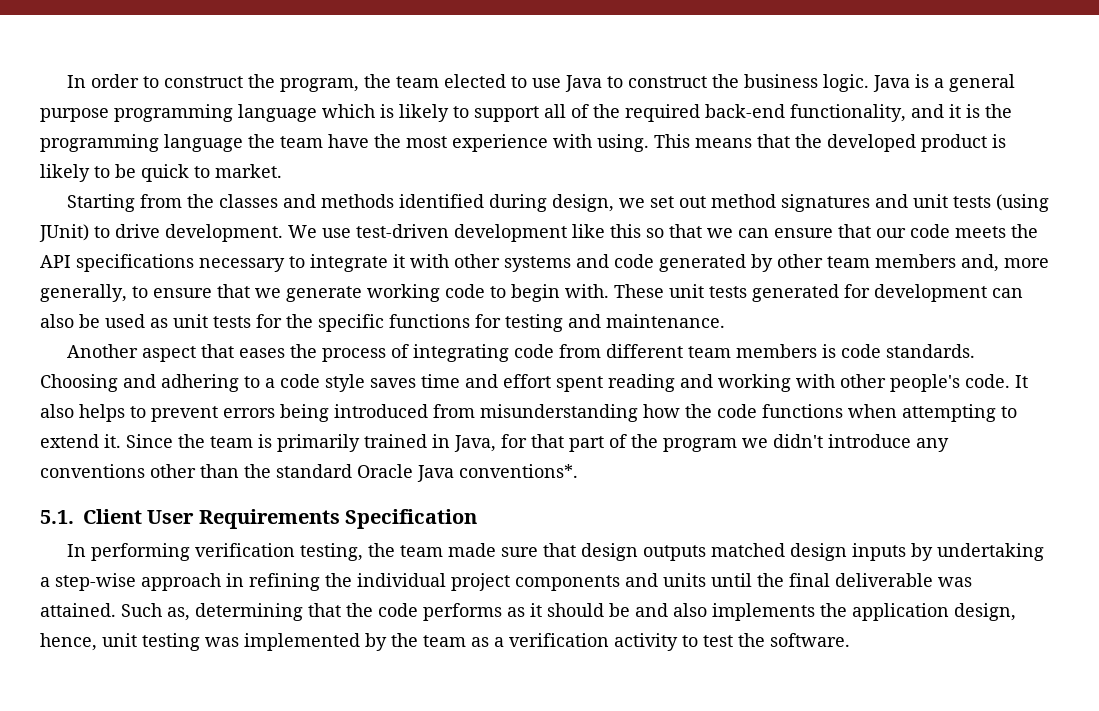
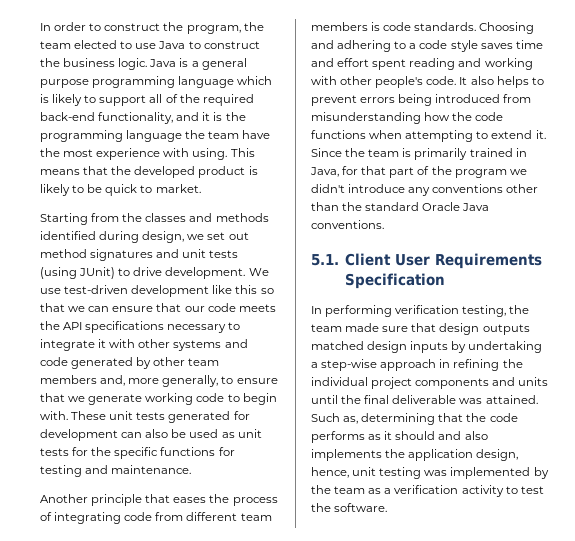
- Another aspect that eases the process of integrating code from different team members is code standards.
+ Another principle that eases the process of integrating code from different team members is code standards.
- Since the team is primarily trained in Java, for that part of the program we didn't introduce any conventions other than the standard Oracle Java conventions*.
+ Since the team is primarily trained in Java, for that part of the program we didn't introduce any conventions other than the standard Oracle Java conventions.
- Such as, determining that the code performs as it should be and also implements the application design, hence, unit testing was implemented by the team as a verification activity to test the software.
+ Such as, determining that the code performs as it should and also implements the application design, hence, unit testing was implemented by the team as a verification activity to test the software.

